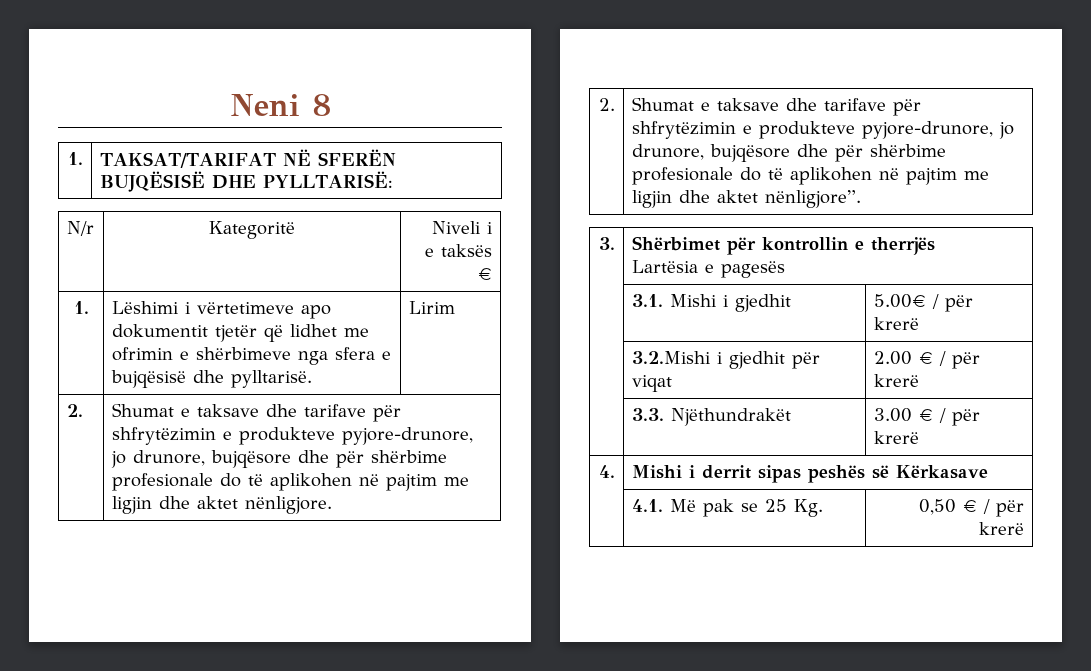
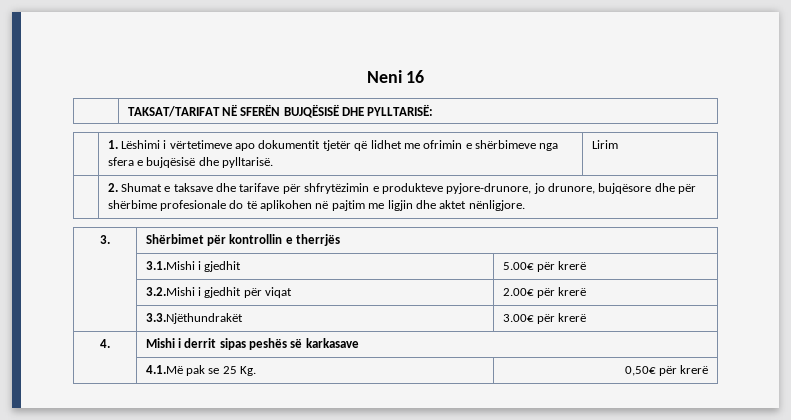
- Neni 8
- 1. | TAKSAT/TARIFAT NË SFERËN BUJQËSISË DHE PYLLTARISË:
+ Neni 16
+ | TAKSAT/TARIFAT NË SFERËN BUJQËSISË DHE PYLLTARISË:
- N/r | Kategoritë | Niveli i
- e taksës €
- 1. | Lëshimi i vërtetimeve apo dokumentit tjetër që lidhet me ofrimin e shërbimeve nga sfera e bujqësisë dhe pylltarisë. | Lirim
+ | 1. Lëshimi i vërtetimeve apo dokumentit tjetër që lidhet me ofrimin e shërbimeve nga sfera e bujqësisë dhe pylltarisë. | Lirim
- 2. | Shumat e taksave dhe tarifave për shfrytëzimin e produkteve pyjore-drunore, jo drunore, bujqësore dhe për shërbime profesionale do të aplikohen në pajtim me ligjin dhe aktet nënligjore.
+ | 2. Shumat e taksave dhe tarifave për shfrytëzimin e produkteve pyjore-drunore, jo drunore, bujqësore dhe për shërbime profesionale do të aplikohen në pajtim me ligjin dhe aktet nënligjore.
- 2. | Shumat e taksave dhe tarifave për shfrytëzimin e produkteve pyjore-drunore, jo drunore, bujqësore dhe për shërbime profesionale do të aplikohen në pajtim me ligjin dhe aktet nënligjore”.
  3. | Shërbimet për kontrollin e therrjës
- Lartësia e pagesës
- | 3.1. Mishi i gjedhit | 5.00€ / për krerë
+ | 3.1.Mishi i gjedhit | 5.00€ për krerë
- | 3.2.Mishi i gjedhit për viqat | 2.00 € / për krerë
- | 3.3. Njëthundrakët | 3.00 € / për krerë
+ | 3.2.Mishi i gjedhit për viqat | 2.00€ për krerë
+ | 3.3.Njëthundrakët | 3.00€ për krerë
- 4. | Mishi i derrit sipas peshës së Kërkasave
- | 4.1. Më pak se 25 Kg. | 0,50 € / për krerë
+ 4. | Mishi i derrit sipas peshës së karkasave
+ | 4.1.Më pak se 25 Kg. | 0,50€ për krerë

